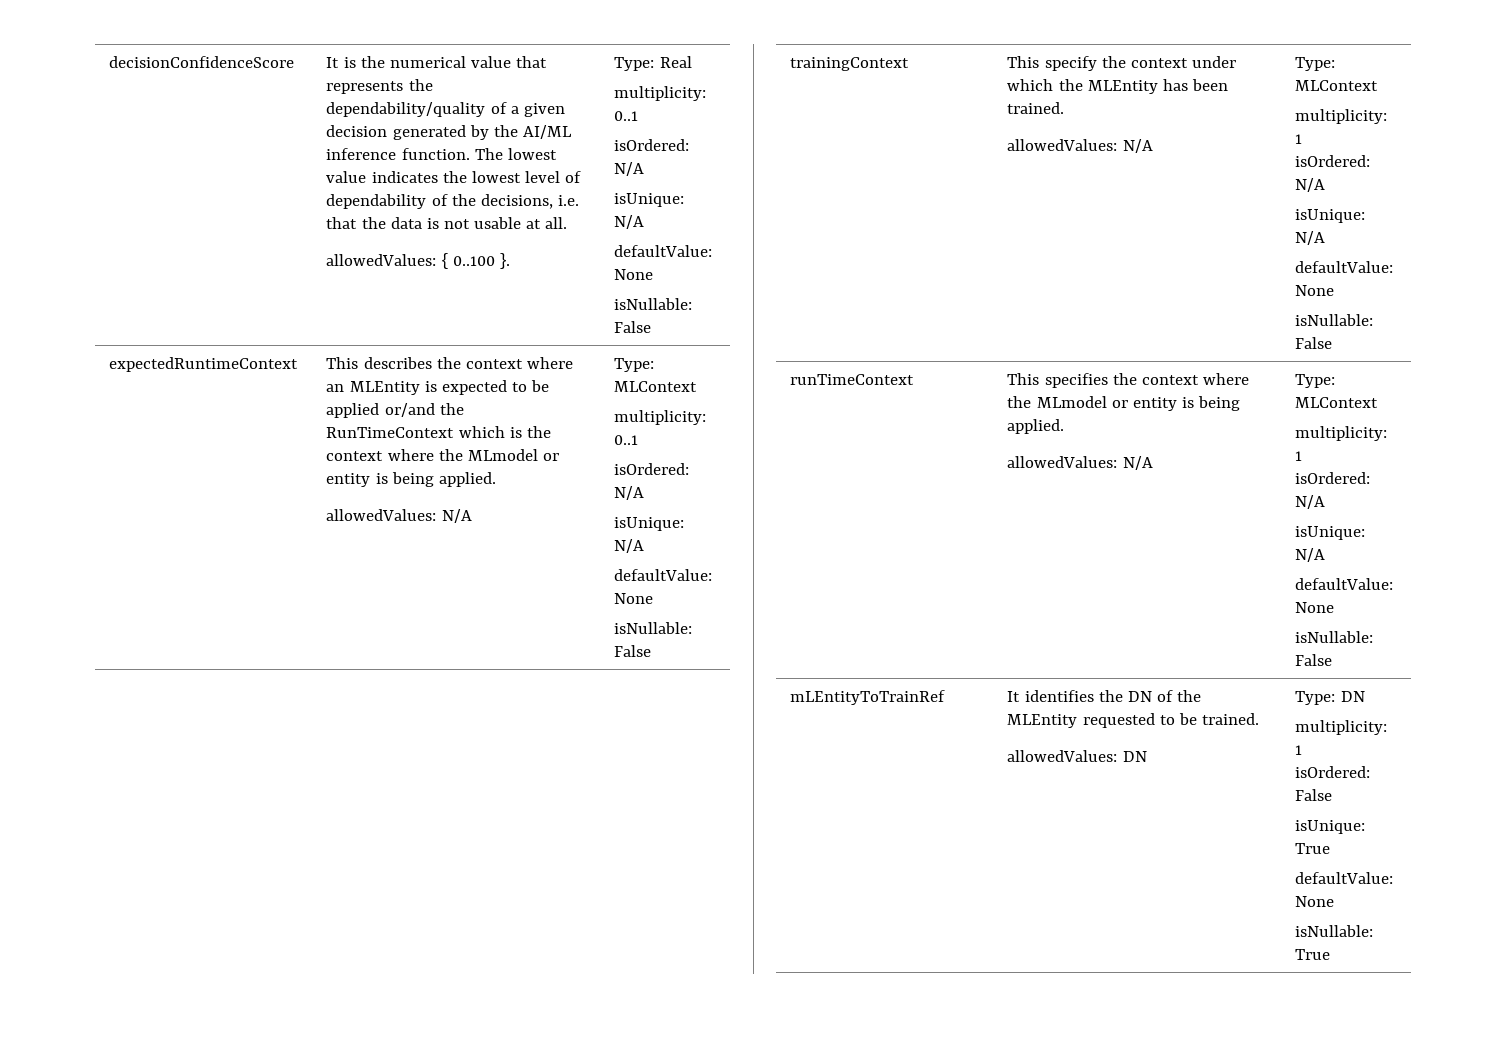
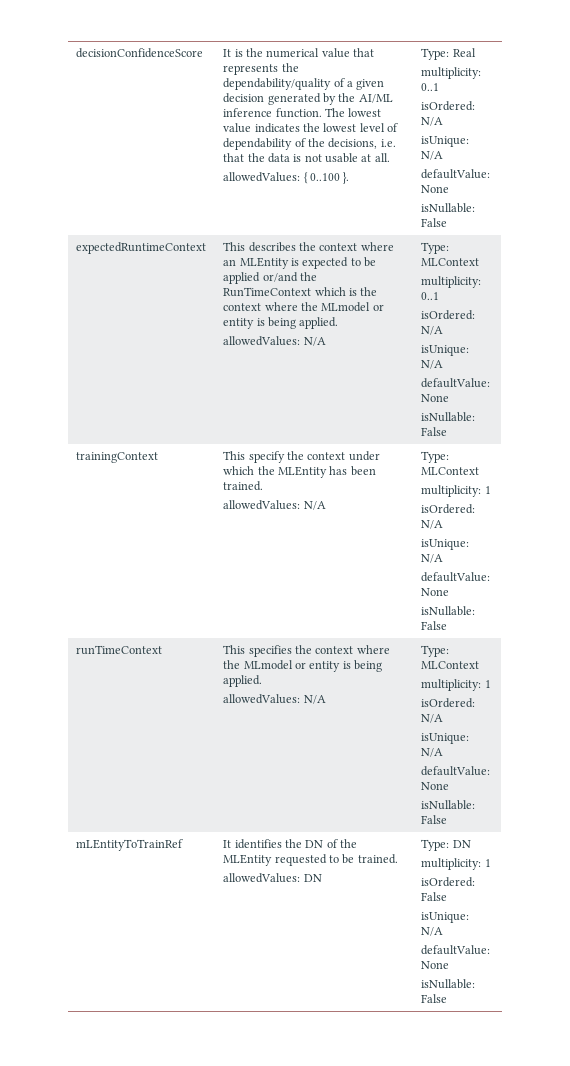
  mLEntityToTrainRef | It identifies the DN of the MLEntity requested to be trained.
  allowedValues: DN | Type: DN
  multiplicity: 1
  isOrdered: False
- isUnique: True
+ isUnique: N/A
  defaultValue: None
- isNullable: True
+ isNullable: False

